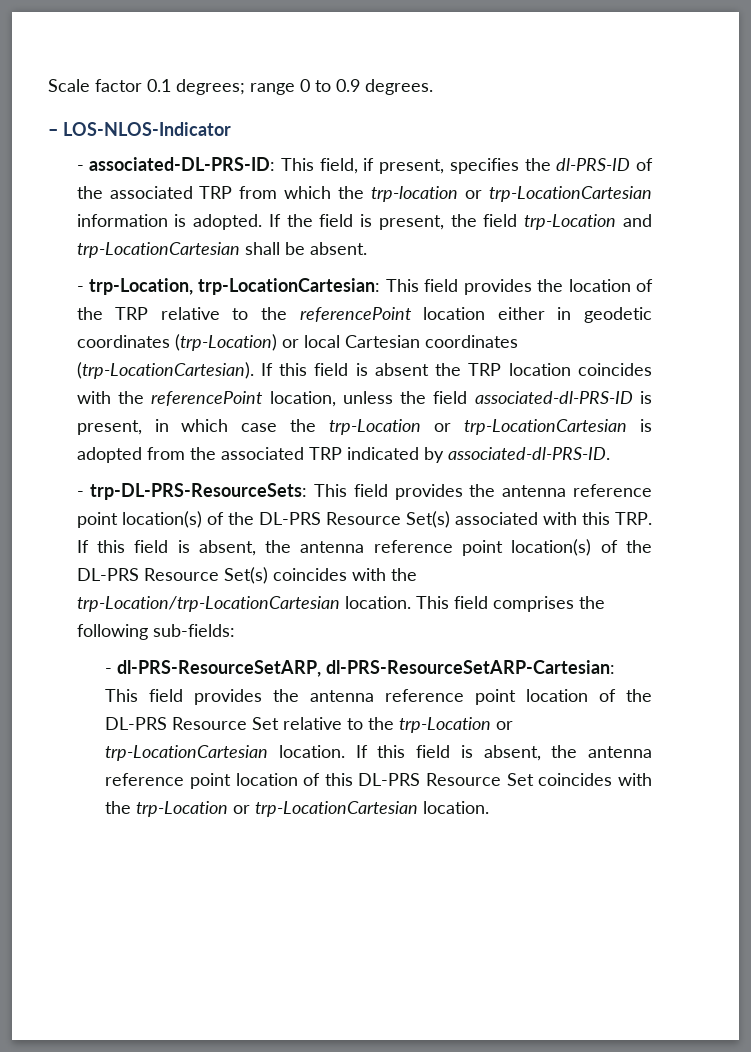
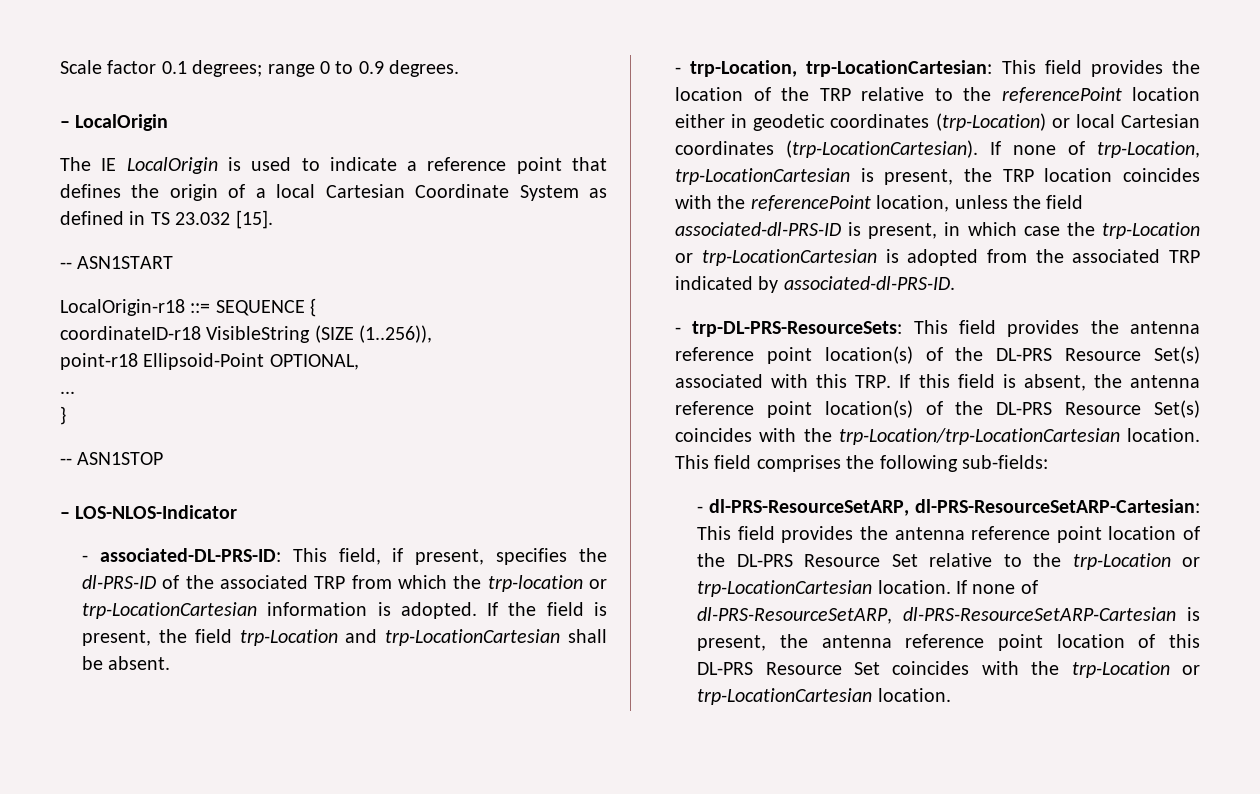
+ – LocalOrigin
+ The IE LocalOrigin is used to indicate a reference point that defines the origin of a local Cartesian Coordinate System as defined in TS 23.032 [15].
+ -- ASN1START
+ LocalOrigin-r18 ::= SEQUENCE {
+ coordinateID-r18 VisibleString (SIZE (1..256)),
+ point-r18 Ellipsoid-Point OPTIONAL,
+ ...
+ }
+ -- ASN1STOP
- If this field is absent the TRP location coincides with the referencePoint location, unless the field associated-dl-PRS-ID is present, in which case the trp-Location or trp-LocationCartesian is adopted from the associated TRP indicated by associated-dl-PRS-ID.
+ If none of trp-Location, trp-LocationCartesian is present, the TRP location coincides with the referencePoint location, unless the field associated-dl-PRS-ID is present, in which case the trp-Location or trp-LocationCartesian is adopted from the associated TRP indicated by associated-dl-PRS-ID.
- If this field is absent, the antenna reference point location of this DL-PRS Resource Set coincides with the trp-Location or trp-LocationCartesian location.
+ If none of dl-PRS-ResourceSetARP, dl-PRS-ResourceSetARP-Cartesian is present, the antenna reference point location of this DL-PRS Resource Set coincides with the trp-Location or trp-LocationCartesian location.

